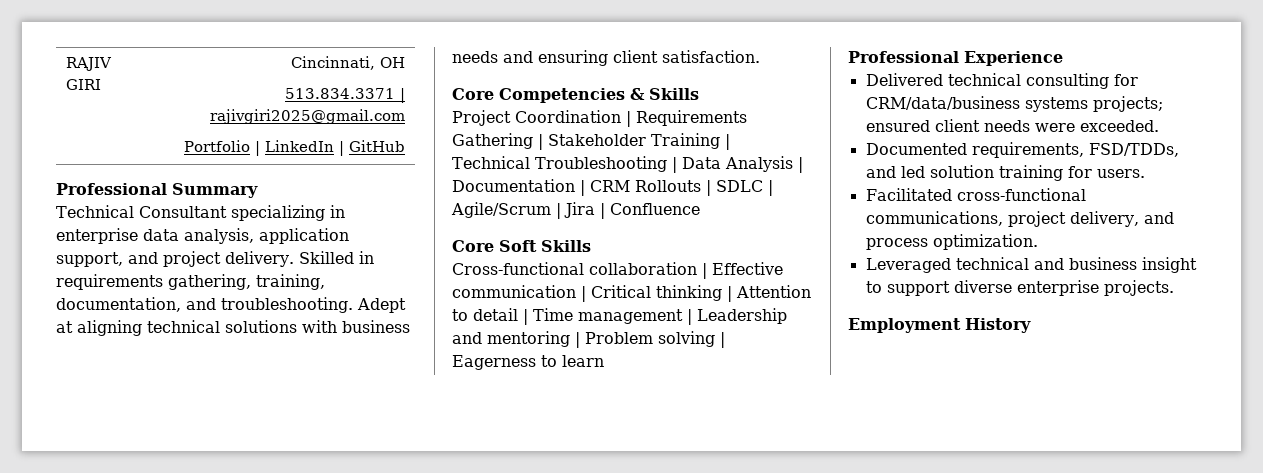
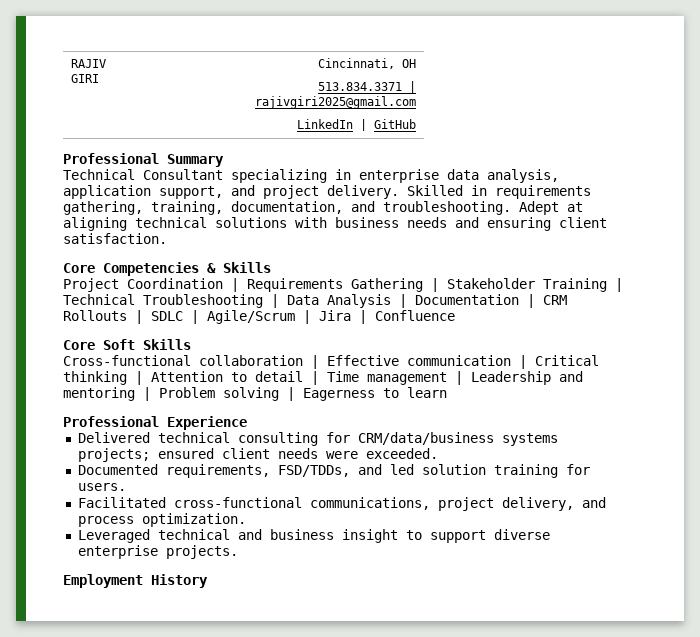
  RAJIV GIRI | Cincinnati, OH
  513.834.3371 | rajivgiri2025@gmail.com
- Portfolio | LinkedIn | GitHub
+ LinkedIn | GitHub

